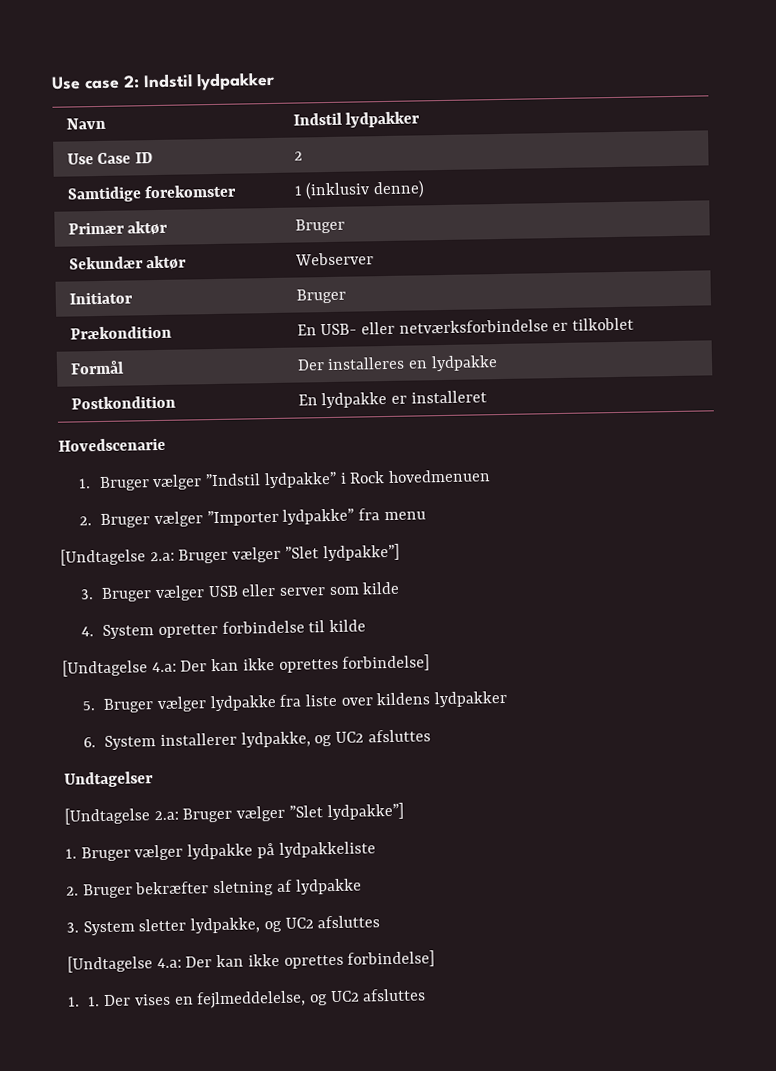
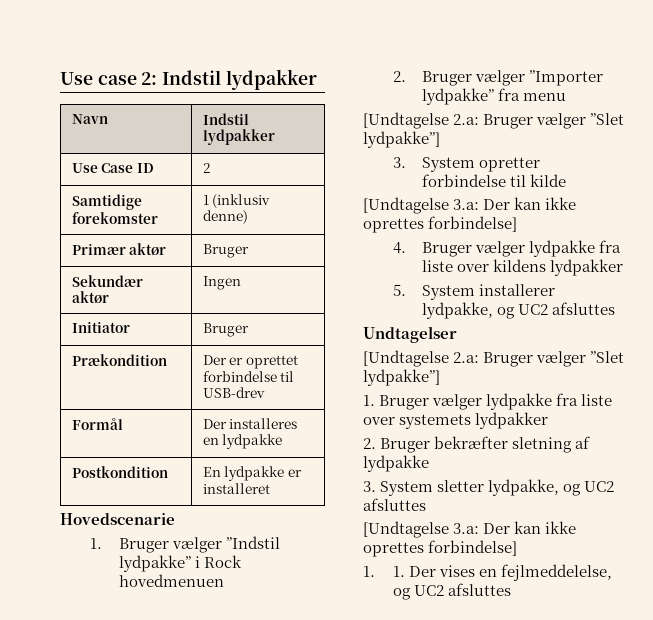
- Sekundær aktør | Webserver
+ Sekundær aktør | Ingen
- Prækondition | En USB- eller netværksforbindelse er tilkoblet
+ Prækondition | Der er oprettet forbindelse til USB-drev
- 3. Bruger vælger USB eller server som kilde
- 4. System opretter forbindelse til kilde
- [Undtagelse 4.a: Der kan ikke oprettes forbindelse]
- 5. Bruger vælger lydpakke fra liste over kildens lydpakker
+ 3. System opretter forbindelse til kilde
+ [Undtagelse 3.a: Der kan ikke oprettes forbindelse]
+ 4. Bruger vælger lydpakke fra liste over kildens lydpakker
- 6. System installerer lydpakke, og UC2 afsluttes
+ 5. System installerer lydpakke, og UC2 afsluttes
- 1. Bruger vælger lydpakke på lydpakkeliste
+ 1. Bruger vælger lydpakke fra liste over systemets lydpakker
  3. System sletter lydpakke, og UC2 afsluttes
- [Undtagelse 4.a: Der kan ikke oprettes forbindelse]
+ [Undtagelse 3.a: Der kan ikke oprettes forbindelse]

